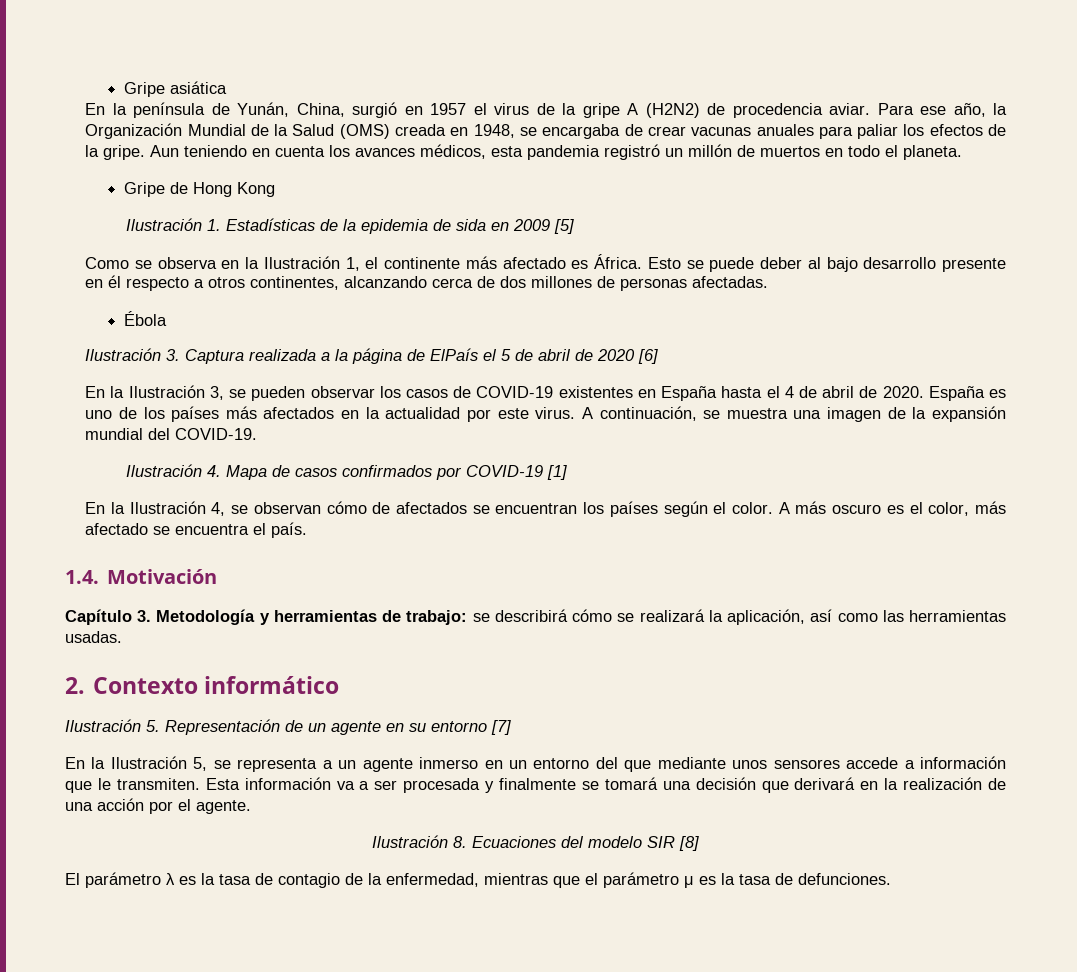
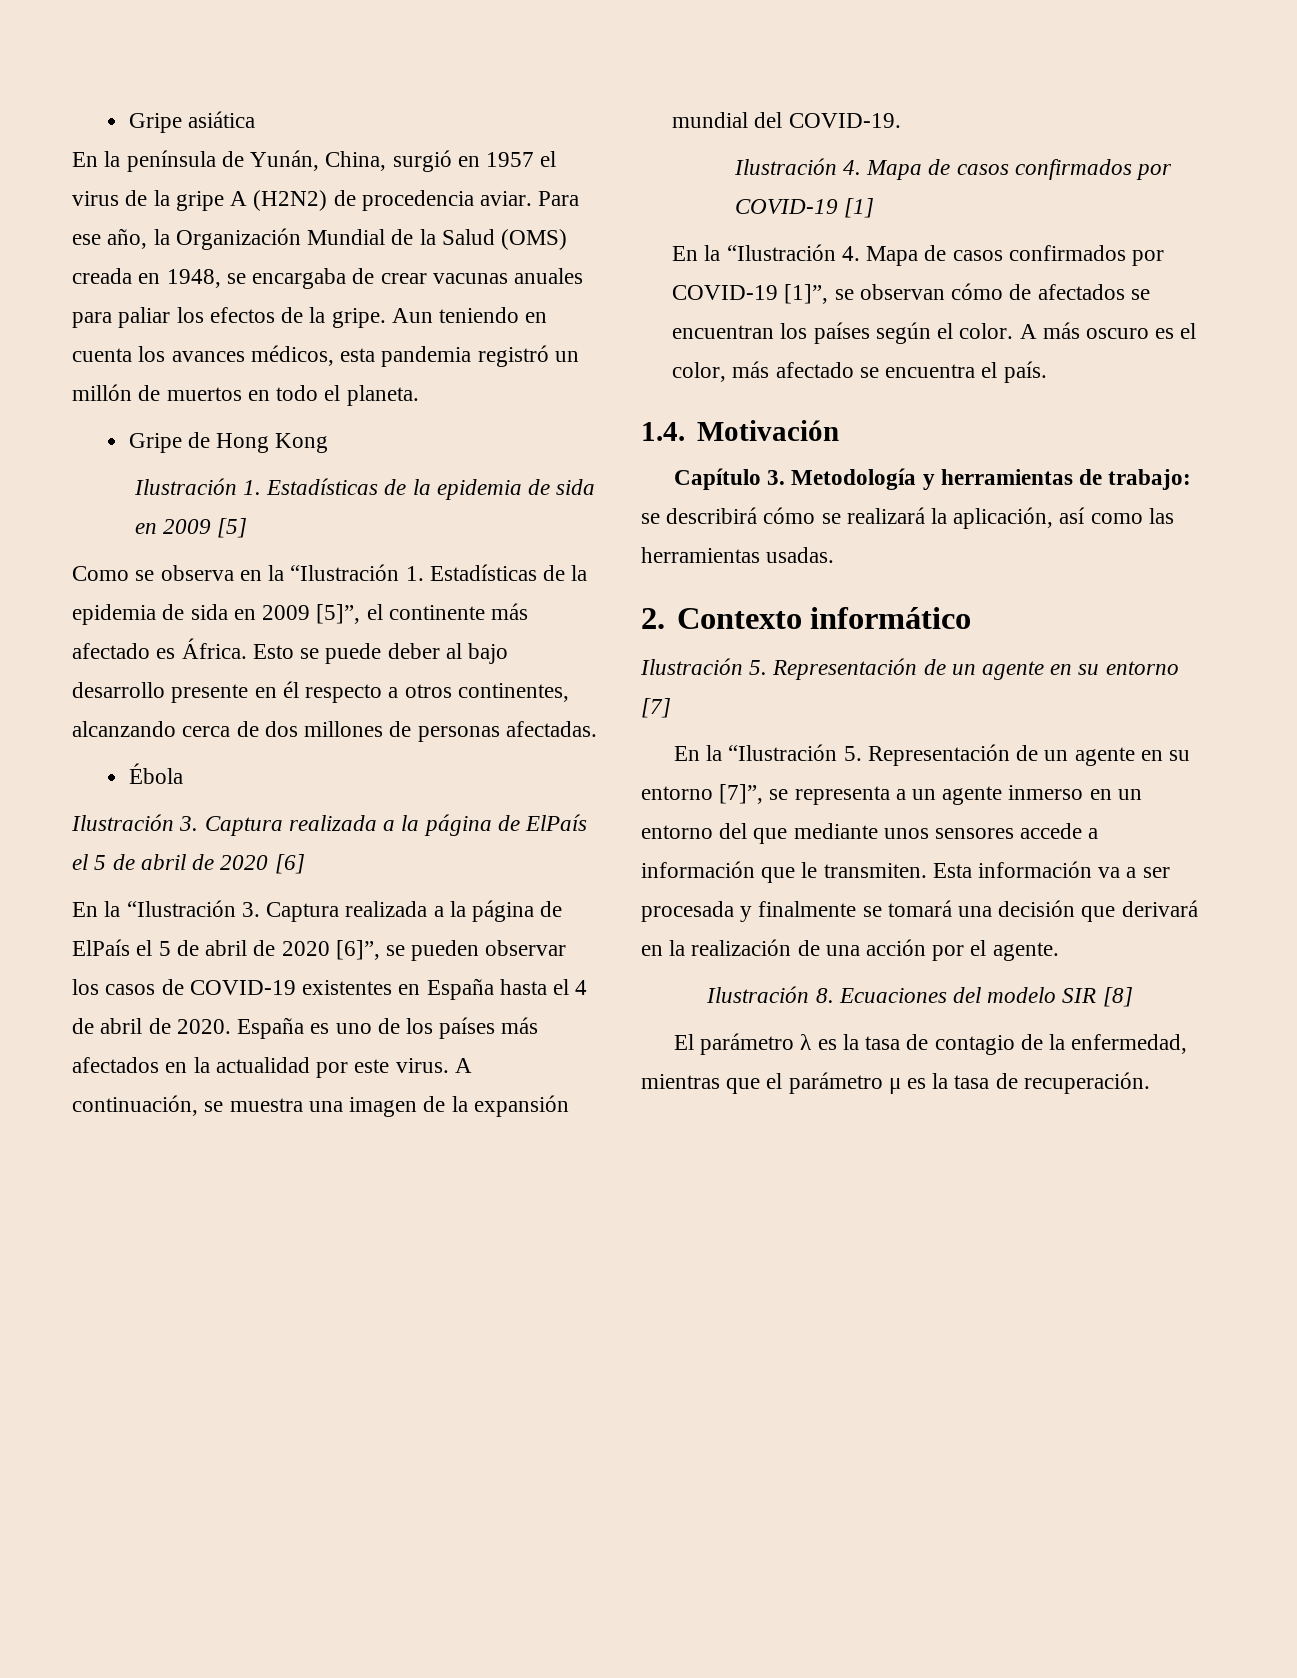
- Como se observa en la Ilustración 1, el continente más afectado es África.
+ Como se observa en la “Ilustración 1. Estadísticas de la epidemia de sida en 2009 [5]”, el continente más afectado es África.
- En la Ilustración 3, se pueden observar los casos de COVID-19 existentes en España hasta el 4 de abril de 2020.
+ En la “Ilustración 3. Captura realizada a la página de ElPaís el 5 de abril de 2020 [6]”, se pueden observar los casos de COVID-19 existentes en España hasta el 4 de abril de 2020.
- En la Ilustración 4, se observan cómo de afectados se encuentran los países según el color.
+ En la “Ilustración 4. Mapa de casos confirmados por COVID-19 [1]”, se observan cómo de afectados se encuentran los países según el color.
- En la Ilustración 5, se representa a un agente inmerso en un entorno del que mediante unos sensores accede a información que le transmiten.
+ En la “Ilustración 5. Representación de un agente en su entorno [7]”, se representa a un agente inmerso en un entorno del que mediante unos sensores accede a información que le transmiten.
- El parámetro λ es la tasa de contagio de la enfermedad, mientras que el parámetro μ es la tasa de defunciones.
+ El parámetro λ es la tasa de contagio de la enfermedad, mientras que el parámetro μ es la tasa de recuperación.

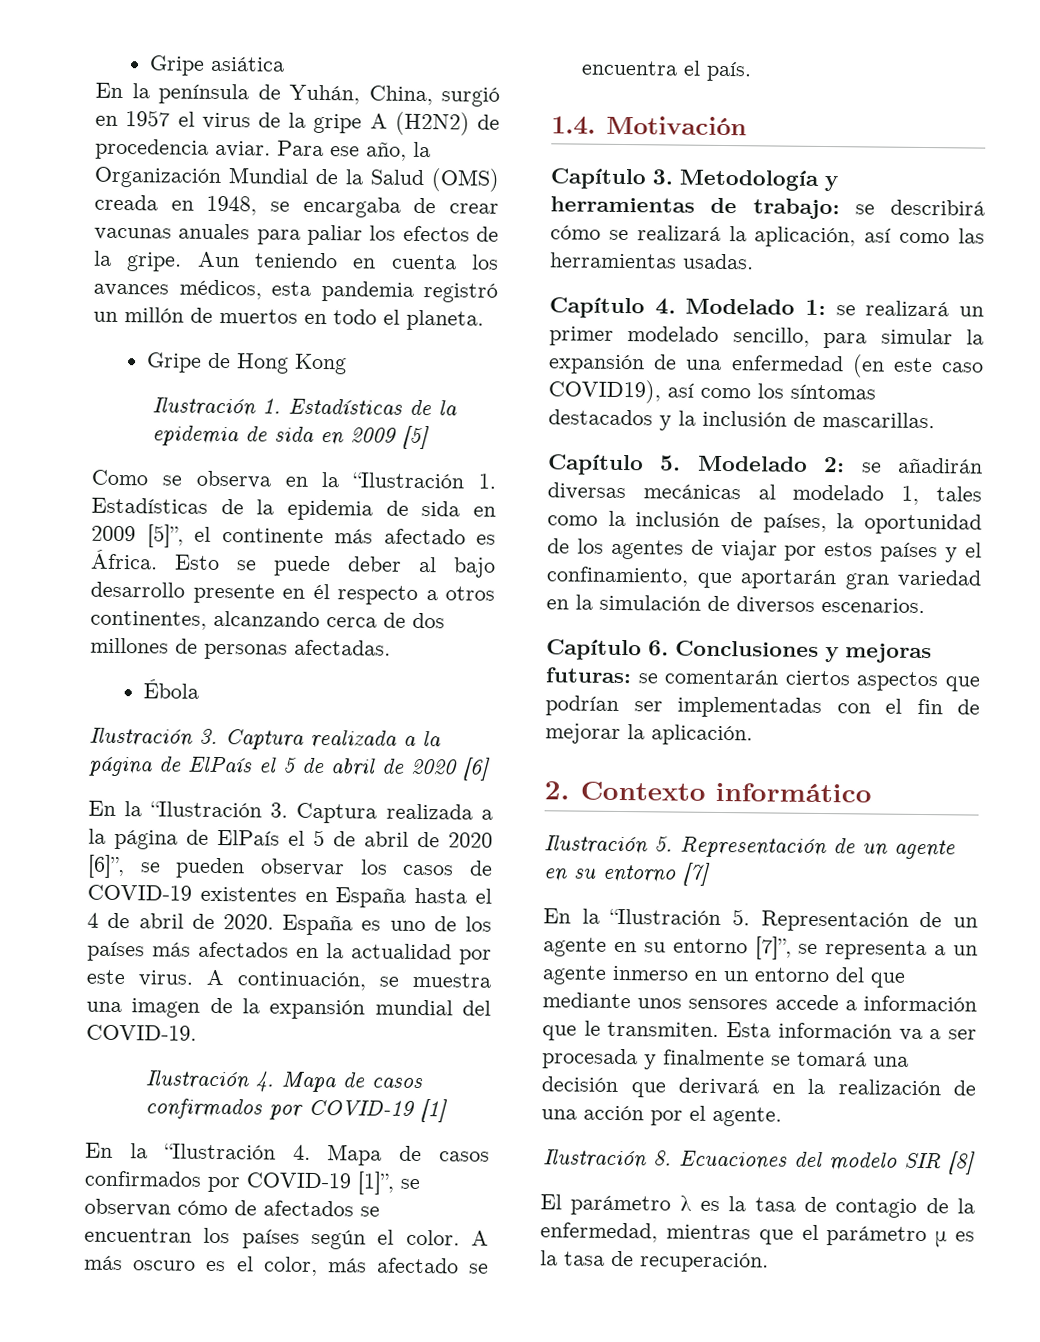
- En la península de Yunán, China, surgió en 1957 el virus de la gripe A (H2N2) de procedencia aviar.
+ En la península de Yuhán, China, surgió en 1957 el virus de la gripe A (H2N2) de procedencia aviar.
+ Capítulo 4. Modelado 1: se realizará un primer modelado sencillo, para simular la expansión de una enfermedad (en este caso COVID19), así como los síntomas destacados y la inclusión de mascarillas.
+ Capítulo 5. Modelado 2: se añadirán diversas mecánicas al modelado 1, tales como la inclusión de países, la oportunidad de los agentes de viajar por estos países y el confinamiento, que aportarán gran variedad en la simulación de diversos escenarios.
+ Capítulo 6. Conclusiones y mejoras futuras: se comentarán ciertos aspectos que podrían ser implementadas con el fin de mejorar la aplicación.

